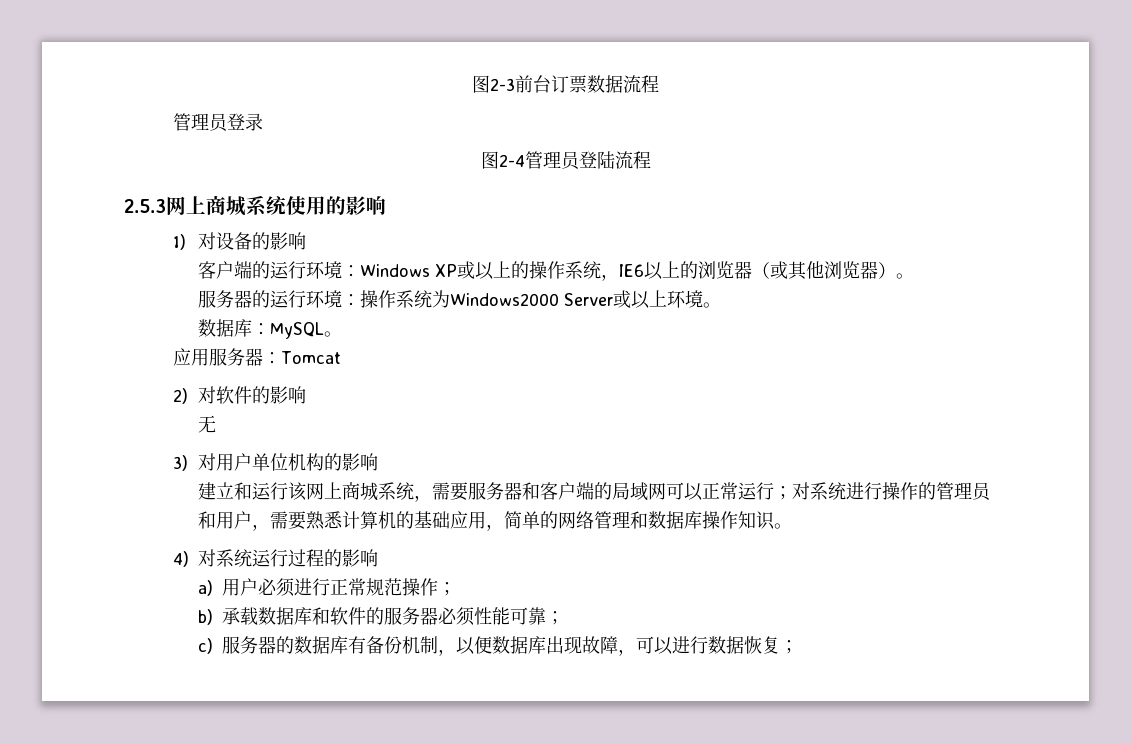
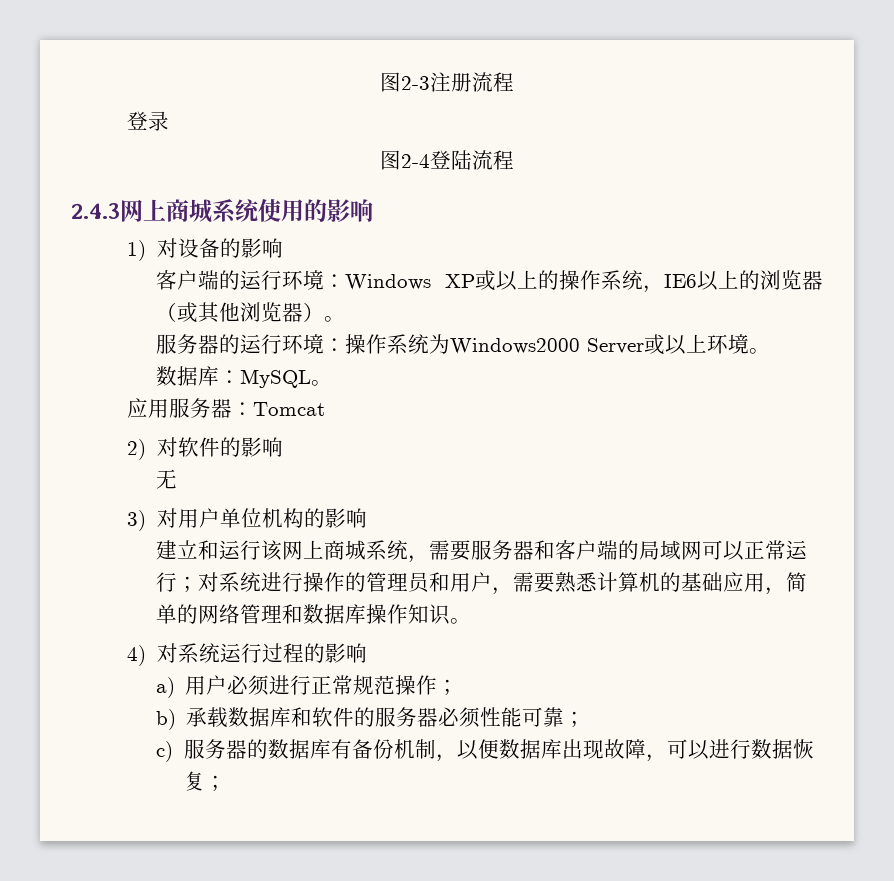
- 图2-3前台订票数据流程
- 管理员登录
+ 图2-3注册流程
+ 登录
- 图2-4管理员登陆流程
+ 图2-4登陆流程
- 2.5.3网上商城系统使用的影响
+ 2.4.3网上商城系统使用的影响

